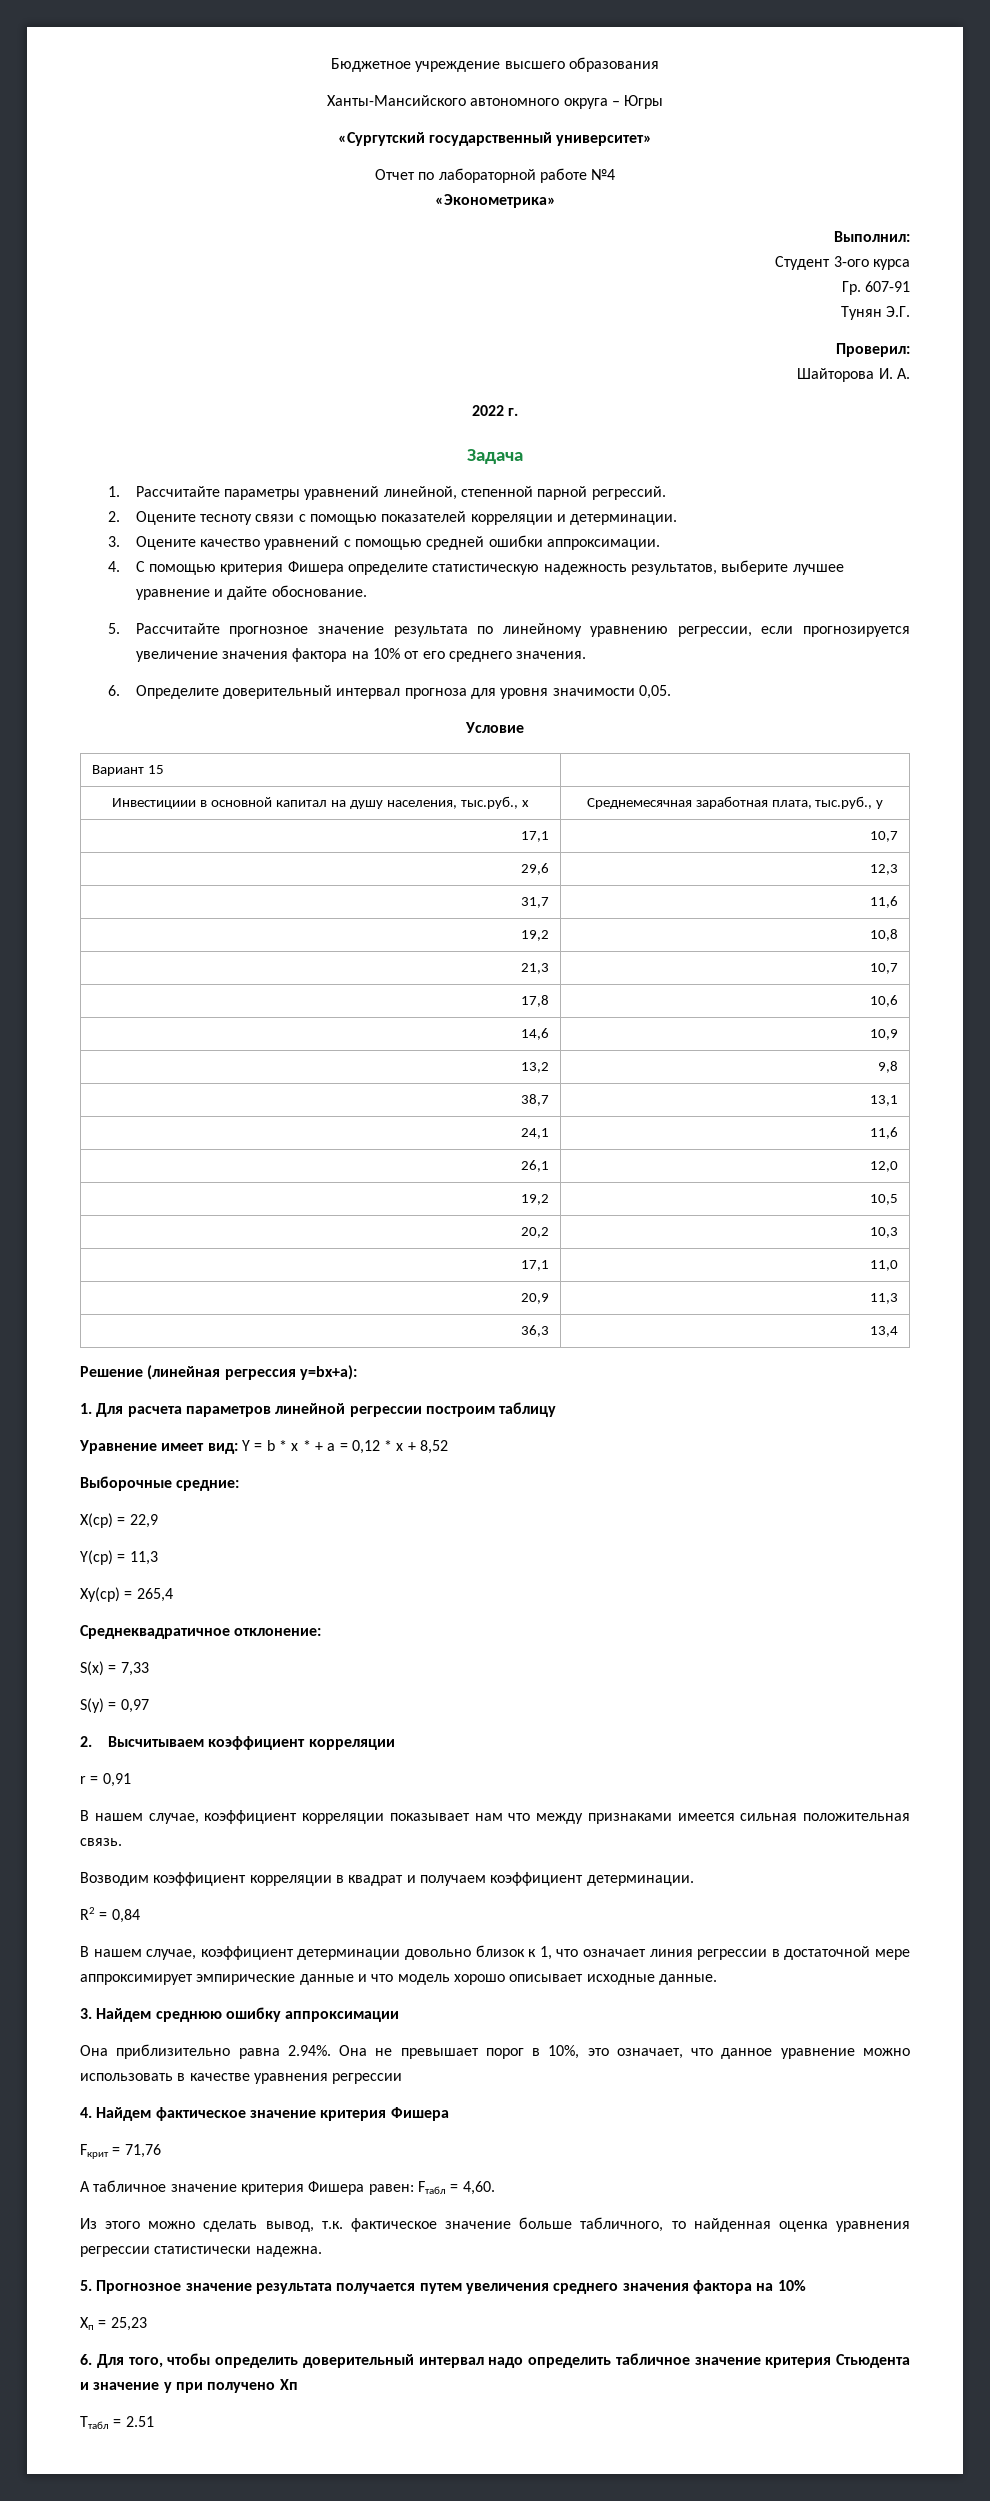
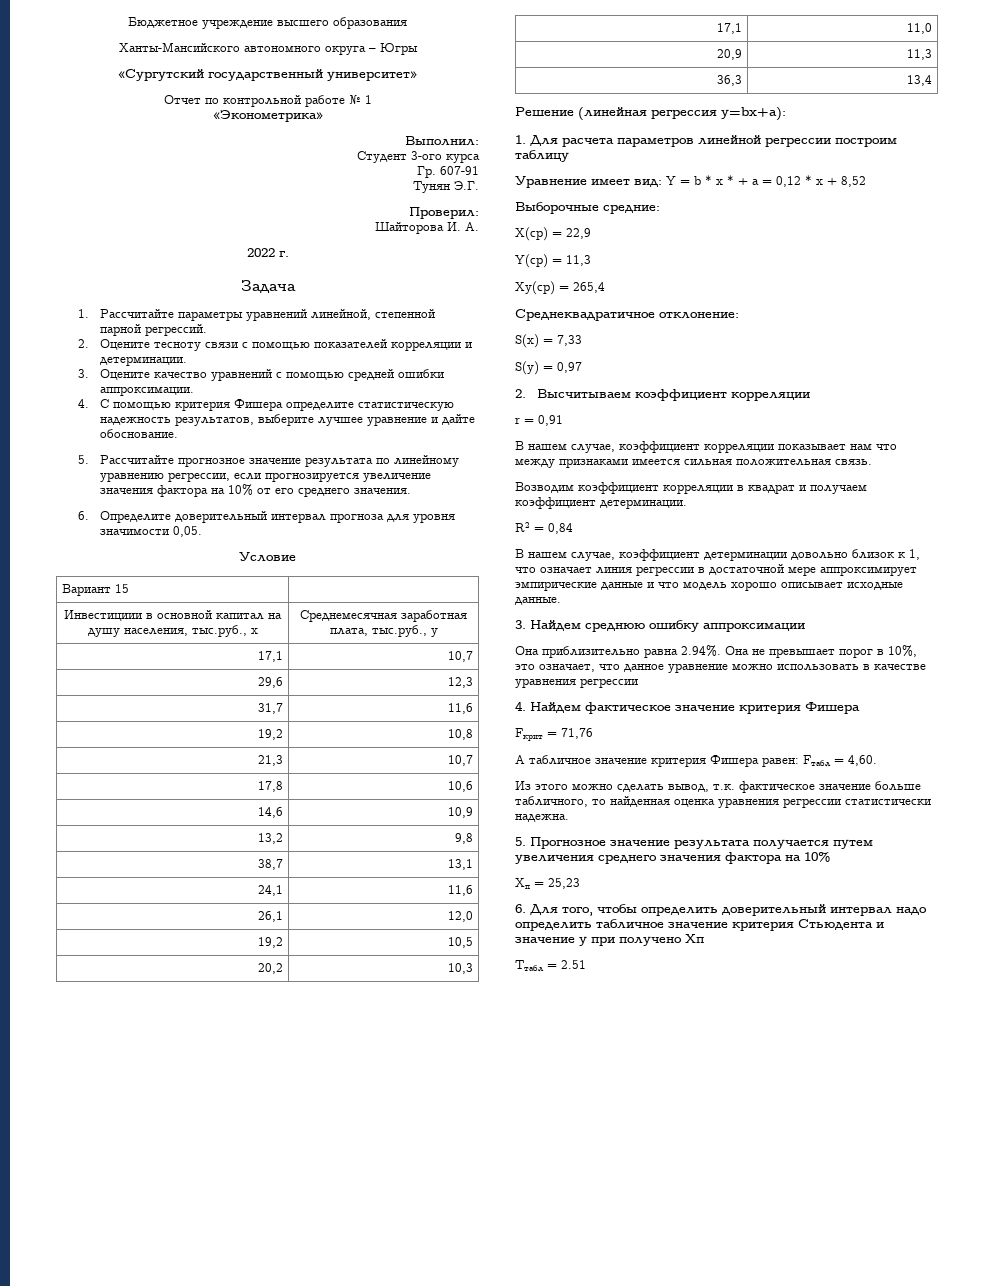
- Отчет по лабораторной работе №4
+ Отчет по контрольной работе № 1

